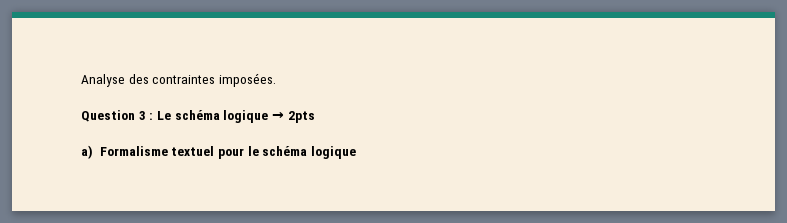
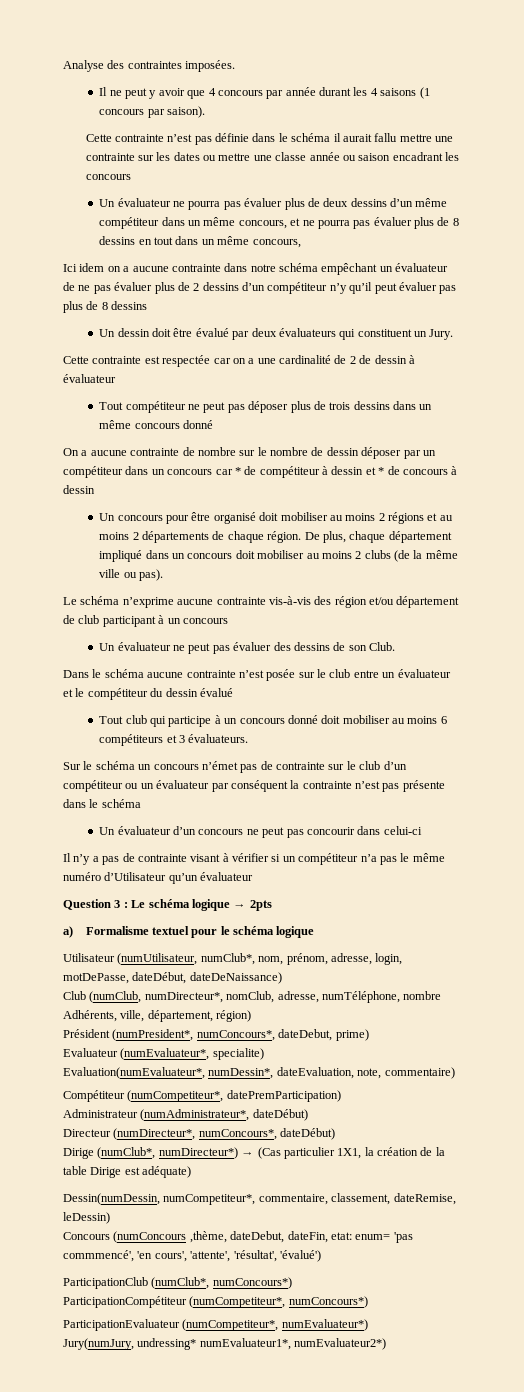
+ Il ne peut y avoir que 4 concours par année durant les 4 saisons (1 concours par saison).
+ Cette contrainte n’est pas définie dans le schéma il aurait fallu mettre une contrainte sur les dates ou mettre une classe année ou saison encadrant les concours
+ Un évaluateur ne pourra pas évaluer plus de deux dessins d’un même compétiteur dans un même concours, et ne pourra pas évaluer plus de 8 dessins en tout dans un même concours,
+ Ici idem on a aucune contrainte dans notre schéma empêchant un évaluateur de ne pas évaluer plus de 2 dessins d’un compétiteur n’y qu’il peut évaluer pas plus de 8 dessins
+ Un dessin doit être évalué par deux évaluateurs qui constituent un Jury.
+ Cette contrainte est respectée car on a une cardinalité de 2 de dessin à évaluateur
+ Tout compétiteur ne peut pas déposer plus de trois dessins dans un même concours donné
+ On a aucune contrainte de nombre sur le nombre de dessin déposer par un compétiteur dans un concours car * de compétiteur à dessin et * de concours à dessin
+ Un concours pour être organisé doit mobiliser au moins 2 régions et au moins 2 départements de chaque région. De plus, chaque département impliqué dans un concours doit mobiliser au moins 2 clubs (de la même ville ou pas).
+ Le schéma n’exprime aucune contrainte vis-à-vis des région et/ou département de club participant à un concours
+ Un évaluateur ne peut pas évaluer des dessins de son Club.
+ Dans le schéma aucune contrainte n’est posée sur le club entre un évaluateur et le compétiteur du dessin évalué
+ Tout club qui participe à un concours donné doit mobiliser au moins 6 compétiteurs et 3 évaluateurs.
+ Sur le schéma un concours n’émet pas de contrainte sur le club d’un compétiteur ou un évaluateur par conséquent la contrainte n’est pas présente dans le schéma
+ Un évaluateur d’un concours ne peut pas concourir dans celui-ci
+ Il n’y a pas de contrainte visant à vérifier si un compétiteur n’a pas le même numéro d’Utilisateur qu’un évaluateur
+ Utilisateur (numUtilisateur, numClub*, nom, prénom, adresse, login, motDePasse, dateDébut, dateDeNaissance)
+ Club (numClub, numDirecteur*, nomClub, adresse, numTéléphone, nombre Adhérents, ville, département, région)
+ Président (numPresident*, numConcours*, dateDebut, prime)
+ Evaluateur (numEvaluateur*, specialite)
+ Evaluation(numEvaluateur*, numDessin*, dateEvaluation, note, commentaire)
+ Compétiteur (numCompetiteur*, datePremParticipation)
+ Administrateur (numAdministrateur*, dateDébut)
+ Directeur (numDirecteur*, numConcours*, dateDébut)
+ Dirige (numClub*, numDirecteur*) → (Cas particulier 1X1, la création de la table Dirige est adéquate)
+ Dessin(numDessin, numCompetiteur*, commentaire, classement, dateRemise, leDessin)
+ Concours (numConcours ,thème, dateDebut, dateFin, etat: enum= 'pas commmencé', 'en cours', 'attente', 'résultat', 'évalué')
+ ParticipationClub (numClub*, numConcours*)
+ ParticipationCompétiteur (numCompetiteur*, numConcours*)
+ ParticipationEvaluateur (numCompetiteur*, numEvaluateur*)
+ Jury(numJury, undressing* numEvaluateur1*, numEvaluateur2*)

